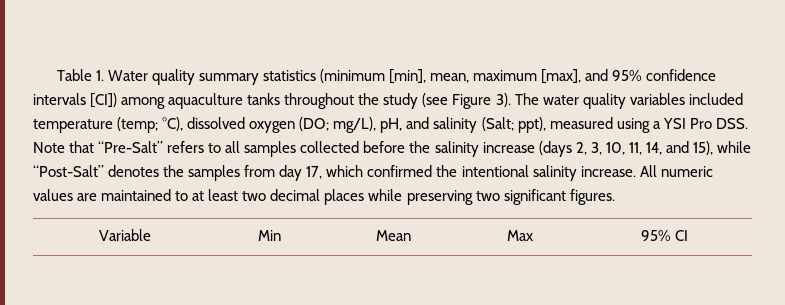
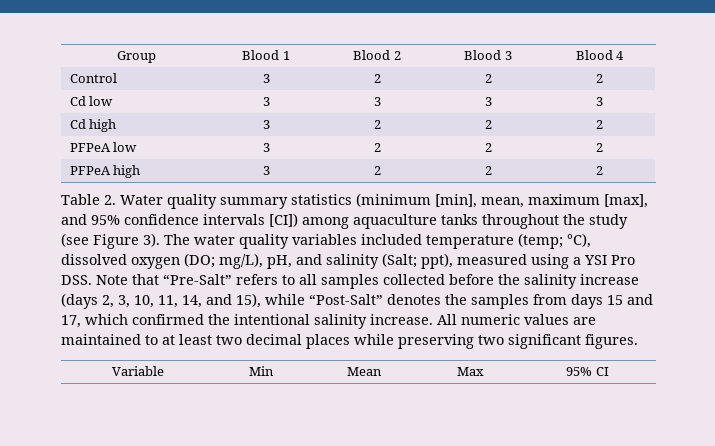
- Table 1. Water quality summary statistics (minimum [min], mean, maximum [max], and 95% confidence intervals [CI]) among aquaculture tanks throughout the study (see Figure 3).
+ Group | Blood 1 | Blood 2 | Blood 3 | Blood 4
+ Control | 3 | 2 | 2 | 2
+ Cd low | 3 | 3 | 3 | 3
+ Cd high | 3 | 2 | 2 | 2
+ PFPeA low | 3 | 2 | 2 | 2
+ PFPeA high | 3 | 2 | 2 | 2
+ Table 2. Water quality summary statistics (minimum [min], mean, maximum [max], and 95% confidence intervals [CI]) among aquaculture tanks throughout the study (see Figure 3).
- The water quality variables included temperature (temp; °C), dissolved oxygen (DO; mg/L), pH, and salinity (Salt; ppt), measured using a YSI Pro DSS. Note that “Pre-Salt” refers to all samples collected before the salinity increase (days 2, 3, 10, 11, 14, and 15), while “Post-Salt” denotes the samples from day 17, which confirmed the intentional salinity increase.
+ The water quality variables included temperature (temp; °C), dissolved oxygen (DO; mg/L), pH, and salinity (Salt; ppt), measured using a YSI Pro DSS. Note that “Pre-Salt” refers to all samples collected before the salinity increase (days 2, 3, 10, 11, 14, and 15), while “Post-Salt” denotes the samples from days 15 and 17, which confirmed the intentional salinity increase.

